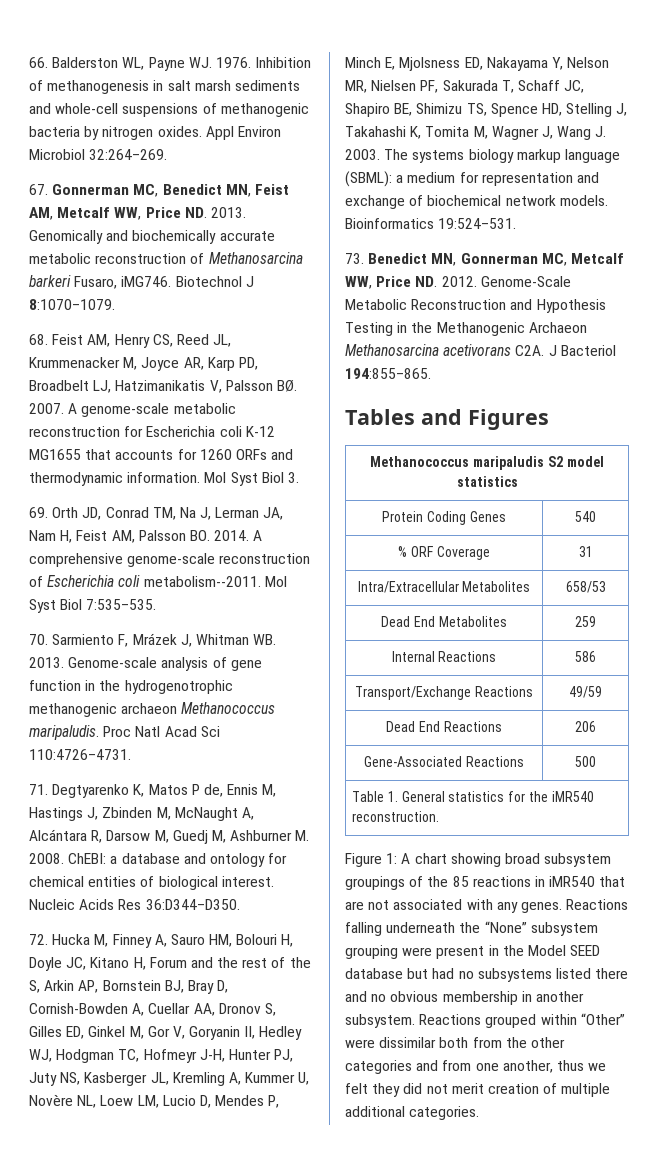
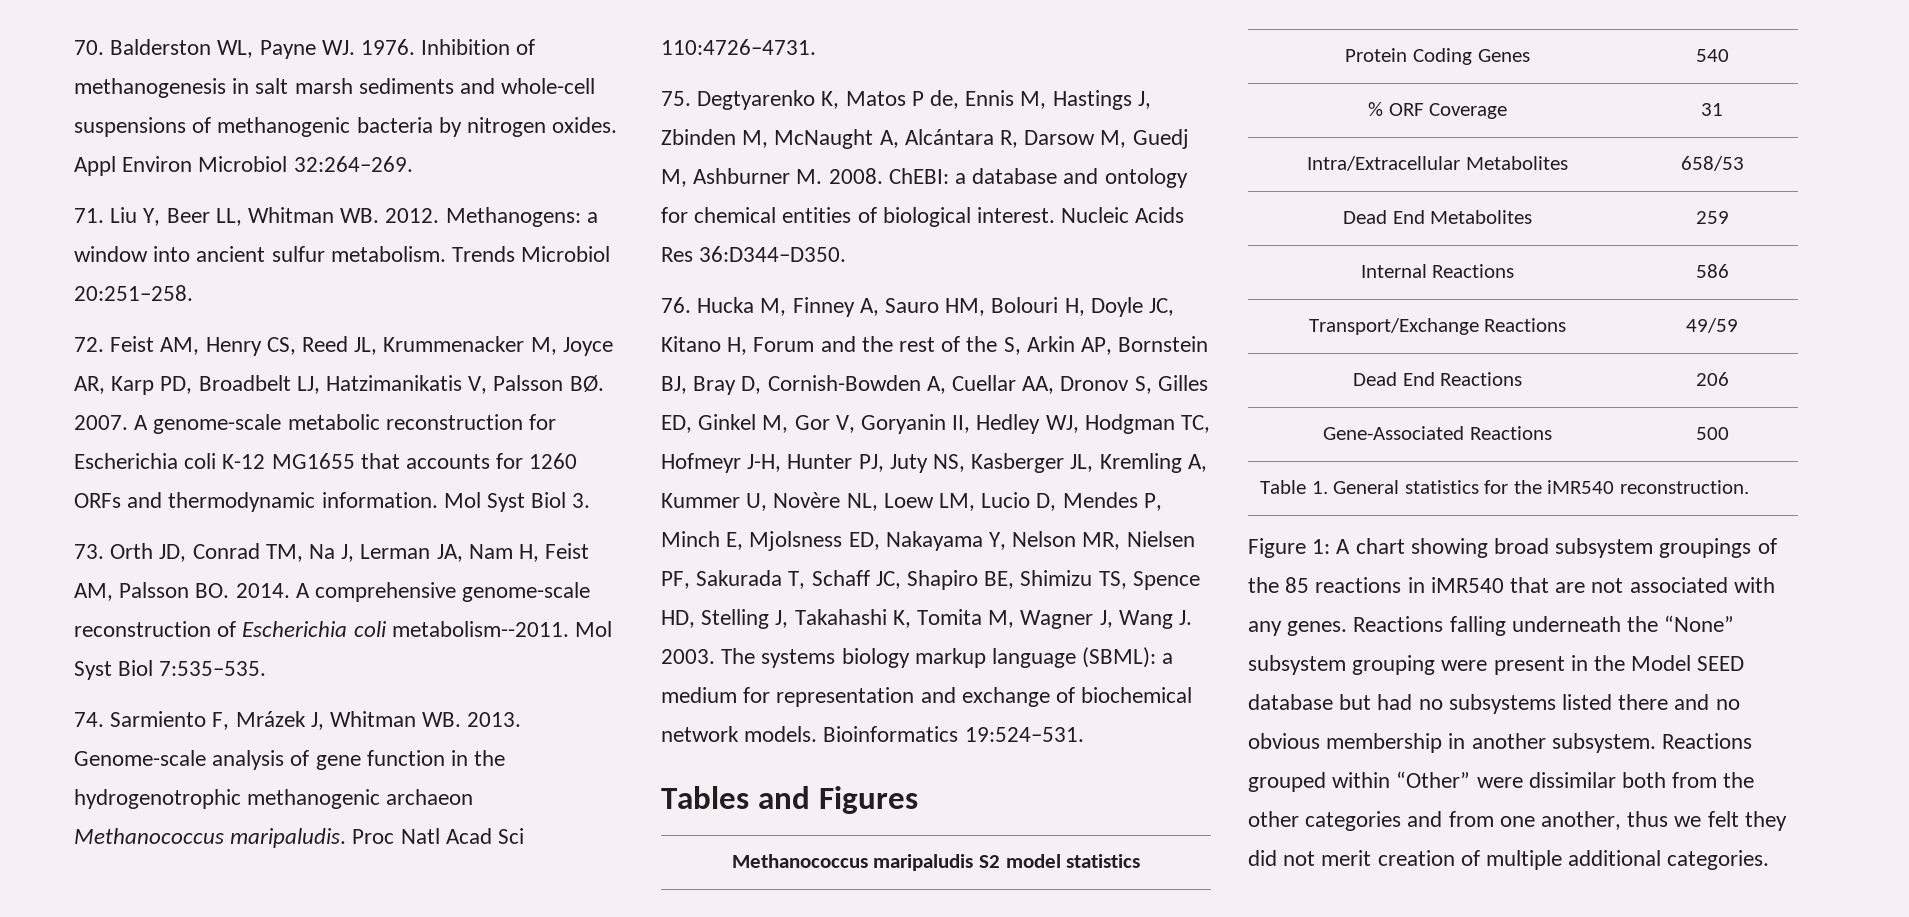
- 66. Balderston WL, Payne WJ. 1976.
+ 70. Balderston WL, Payne WJ. 1976.
- 67. Gonnerman MC, Benedict MN, Feist AM, Metcalf WW, Price ND. 2013. Genomically and biochemically accurate metabolic reconstruction of Methanosarcina barkeri Fusaro, iMG746. Biotechnol J 8:1070–1079.
- 68. Feist AM, Henry CS, Reed JL, Krummenacker M, Joyce AR, Karp PD, Broadbelt LJ, Hatzimanikatis V, Palsson BØ. 2007.
+ 71. Liu Y, Beer LL, Whitman WB. 2012. Methanogens: a window into ancient sulfur metabolism. Trends Microbiol 20:251–258.
+ 72. Feist AM, Henry CS, Reed JL, Krummenacker M, Joyce AR, Karp PD, Broadbelt LJ, Hatzimanikatis V, Palsson BØ. 2007.
- 69. Orth JD, Conrad TM, Na J, Lerman JA, Nam H, Feist AM, Palsson BO. 2014.
+ 73. Orth JD, Conrad TM, Na J, Lerman JA, Nam H, Feist AM, Palsson BO. 2014.
- 70. Sarmiento F, Mrázek J, Whitman WB. 2013.
+ 74. Sarmiento F, Mrázek J, Whitman WB. 2013.
- 71. Degtyarenko K, Matos P de, Ennis M, Hastings J, Zbinden M, McNaught A, Alcántara R, Darsow M, Guedj M, Ashburner M. 2008.
+ 75. Degtyarenko K, Matos P de, Ennis M, Hastings J, Zbinden M, McNaught A, Alcántara R, Darsow M, Guedj M, Ashburner M. 2008.
- 72. Hucka M, Finney A, Sauro HM, Bolouri H, Doyle JC, Kitano H, Forum and the rest of the S, Arkin AP, Bornstein BJ, Bray D, Cornish-Bowden A, Cuellar AA, Dronov S, Gilles ED, Ginkel M, Gor V, Goryanin II, Hedley WJ, Hodgman TC, Hofmeyr J-H, Hunter PJ, Juty NS, Kasberger JL, Kremling A, Kummer U, Novère NL, Loew LM, Lucio D, Mendes P, Minch E, Mjolsness ED, Nakayama Y, Nelson MR, Nielsen PF, Sakurada T, Schaff JC, Shapiro BE, Shimizu TS, Spence HD, Stelling J, Takahashi K, Tomita M, Wagner J, Wang J. 2003.
+ 76. Hucka M, Finney A, Sauro HM, Bolouri H, Doyle JC, Kitano H, Forum and the rest of the S, Arkin AP, Bornstein BJ, Bray D, Cornish-Bowden A, Cuellar AA, Dronov S, Gilles ED, Ginkel M, Gor V, Goryanin II, Hedley WJ, Hodgman TC, Hofmeyr J-H, Hunter PJ, Juty NS, Kasberger JL, Kremling A, Kummer U, Novère NL, Loew LM, Lucio D, Mendes P, Minch E, Mjolsness ED, Nakayama Y, Nelson MR, Nielsen PF, Sakurada T, Schaff JC, Shapiro BE, Shimizu TS, Spence HD, Stelling J, Takahashi K, Tomita M, Wagner J, Wang J. 2003.
- 73. Benedict MN, Gonnerman MC, Metcalf WW, Price ND. 2012. Genome-Scale Metabolic Reconstruction and Hypothesis Testing in the Methanogenic Archaeon Methanosarcina acetivorans C2A. J Bacteriol 194:855–865.

